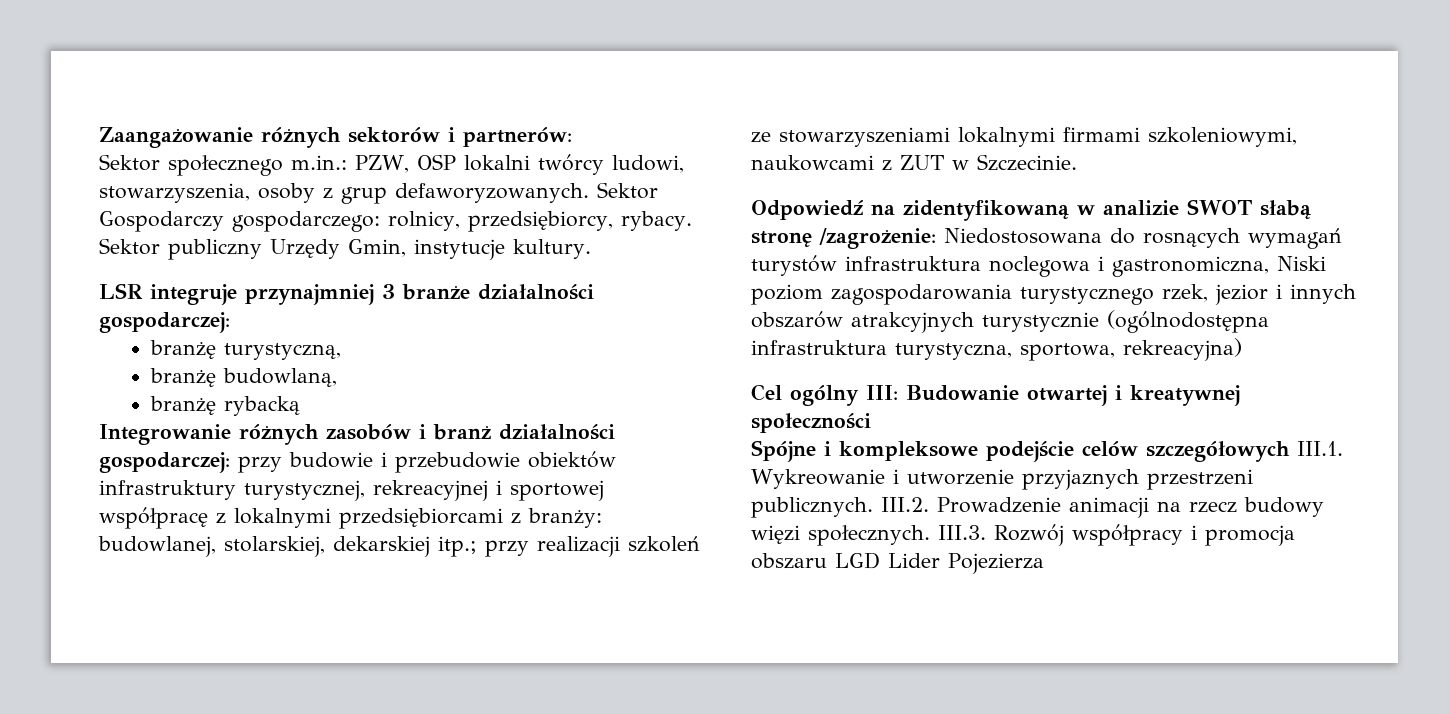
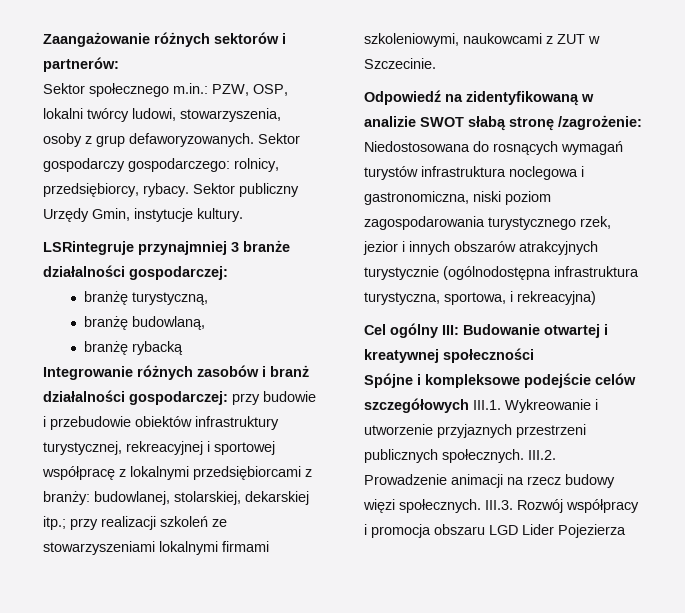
- Sektor społecznego m.in.: PZW, OSP lokalni twórcy ludowi, stowarzyszenia, osoby z grup defaworyzowanych.
+ Sektor społecznego m.in.: PZW, OSP, lokalni twórcy ludowi, stowarzyszenia, osoby z grup defaworyzowanych.
- Sektor Gospodarczy gospodarczego: rolnicy, przedsiębiorcy, rybacy.
+ Sektor gospodarczy gospodarczego: rolnicy, przedsiębiorcy, rybacy.
- LSR integruje przynajmniej 3 branże działalności gospodarczej:
+ LSRintegruje przynajmniej 3 branże działalności gospodarczej:
- Odpowiedź na zidentyfikowaną w analizie SWOT słabą stronę /zagrożenie: Niedostosowana do rosnących wymagań turystów infrastruktura noclegowa i gastronomiczna, Niski poziom zagospodarowania turystycznego rzek, jezior i innych obszarów atrakcyjnych turystycznie (ogólnodostępna infrastruktura turystyczna, sportowa, rekreacyjna)
+ Odpowiedź na zidentyfikowaną w analizie SWOT słabą stronę /zagrożenie: Niedostosowana do rosnących wymagań turystów infrastruktura noclegowa i gastronomiczna, niski poziom zagospodarowania turystycznego rzek, jezior i innych obszarów atrakcyjnych turystycznie (ogólnodostępna infrastruktura turystyczna, sportowa, i rekreacyjna)
- Spójne i kompleksowe podejście celów szczegółowych III.1. Wykreowanie i utworzenie przyjaznych przestrzeni publicznych.
+ Spójne i kompleksowe podejście celów szczegółowych III.1. Wykreowanie i utworzenie przyjaznych przestrzeni publicznych społecznych.

